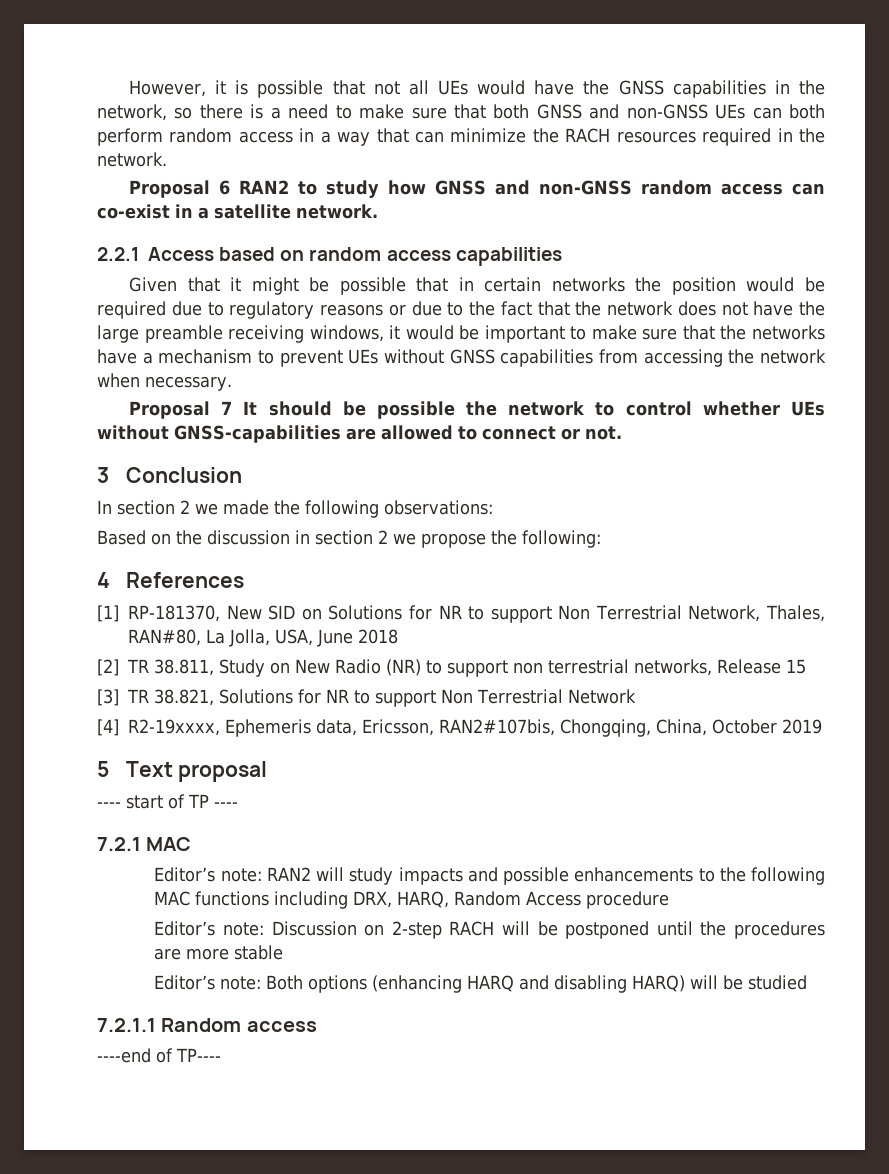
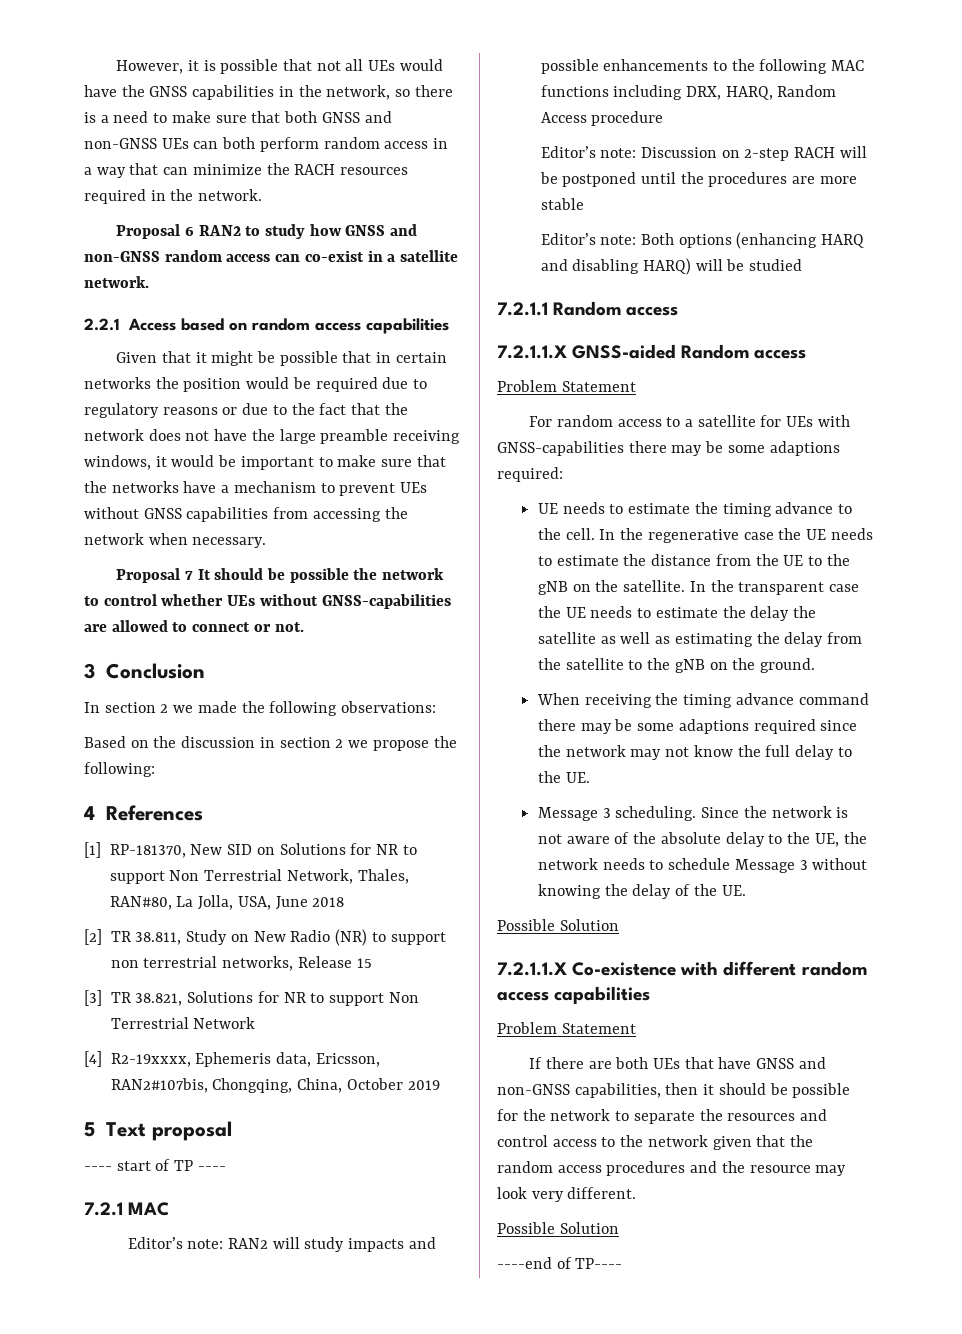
+ 7.2.1.1.X GNSS-aided Random access
+ Problem Statement
+ For random access to a satellite for UEs with GNSS-capabilities there may be some adaptions required:
+ UE needs to estimate the timing advance to the cell. In the regenerative case the UE needs to estimate the distance from the UE to the gNB on the satellite. In the transparent case the UE needs to estimate the delay the satellite as well as estimating the delay from the satellite to the gNB on the ground.
+ When receiving the timing advance command there may be some adaptions required since the network may not know the full delay to the UE.
+ Message 3 scheduling. Since the network is not aware of the absolute delay to the UE, the network needs to schedule Message 3 without knowing the delay of the UE.
+ Possible Solution
+ 7.2.1.1.X Co-existence with different random access capabilities
+ Problem Statement
+ If there are both UEs that have GNSS and non-GNSS capabilities, then it should be possible for the network to separate the resources and control access to the network given that the random access procedures and the resource may look very different.
+ Possible Solution

